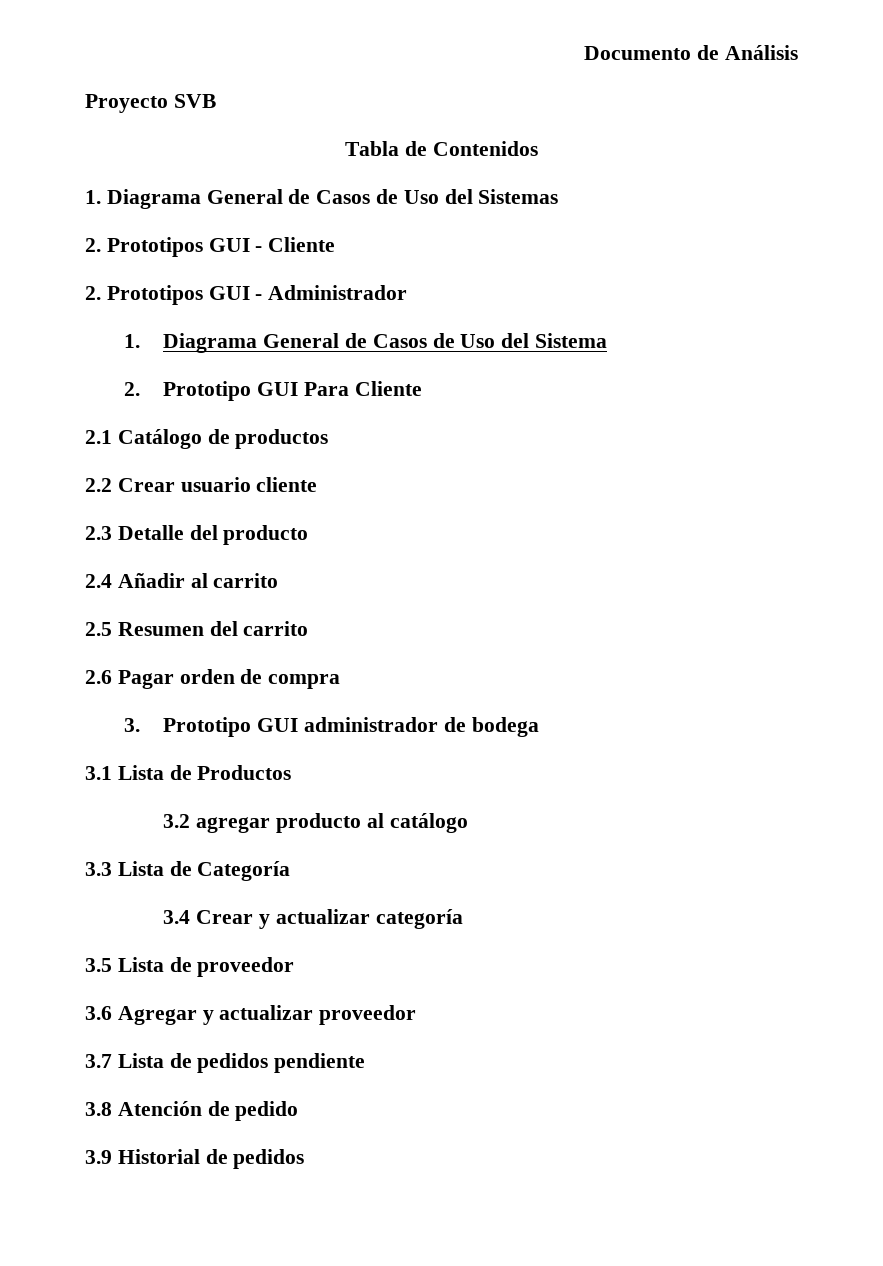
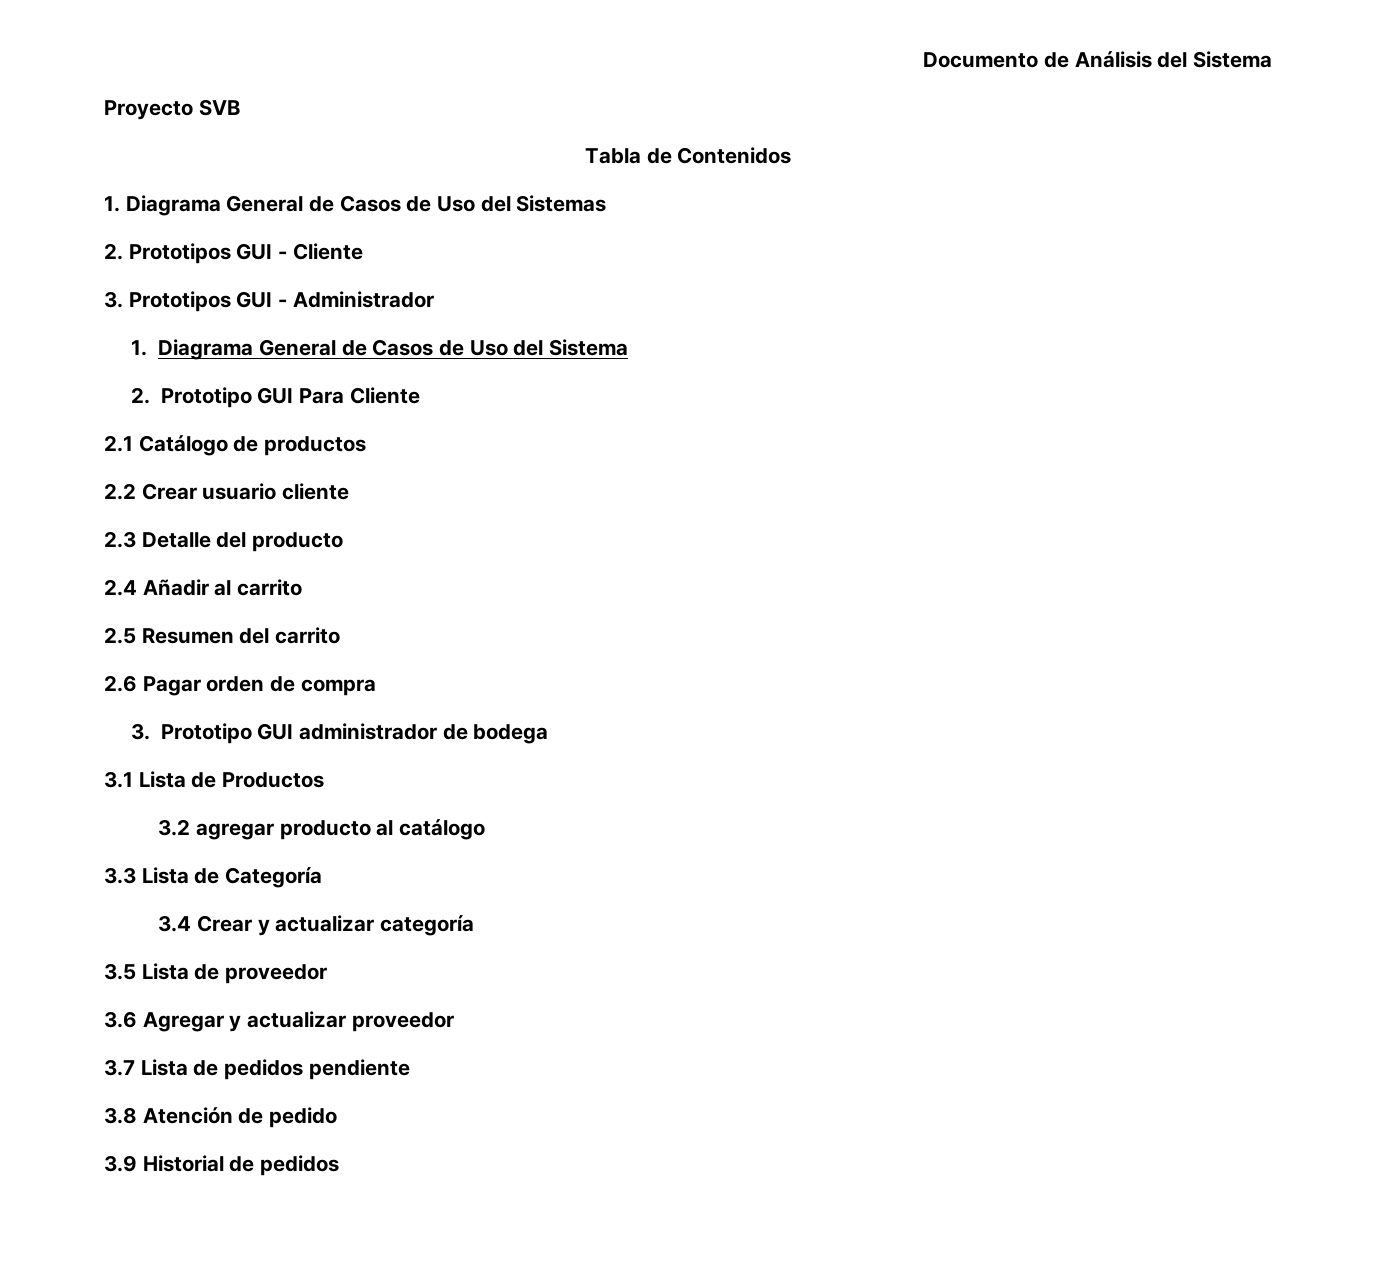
- Documento de Análisis
+ Documento de Análisis del Sistema
- 2. Prototipos GUI - Administrador
+ 3. Prototipos GUI - Administrador

